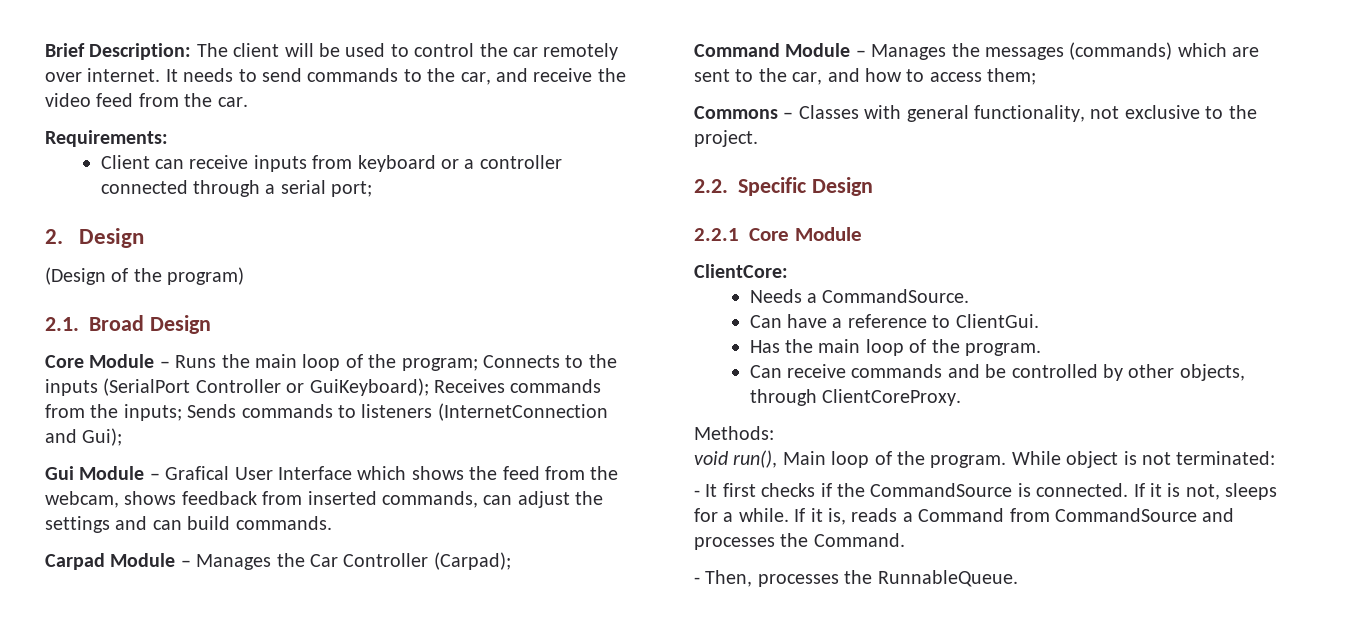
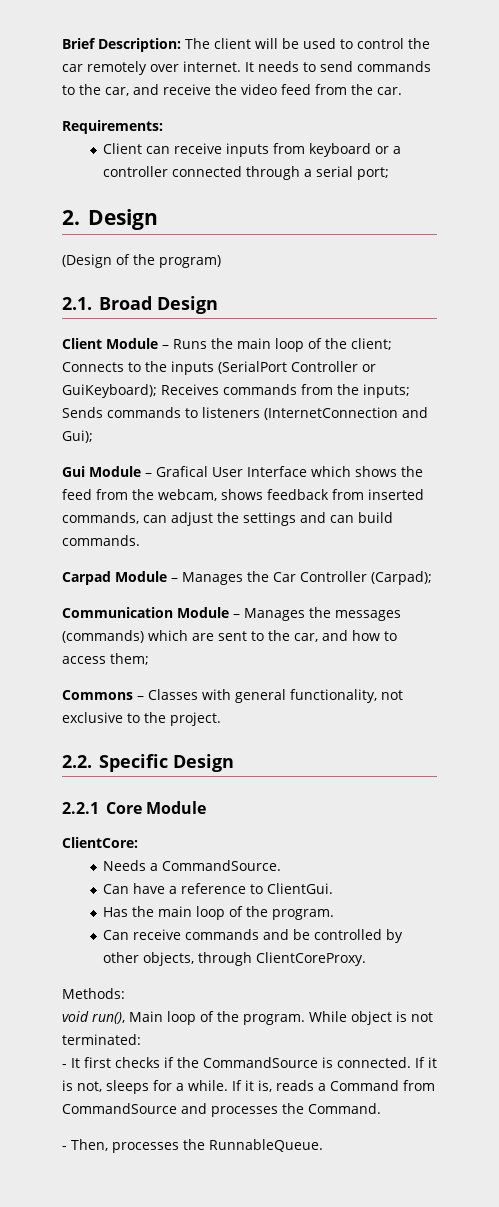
- Core Module – Runs the main loop of the program; Connects to the inputs (SerialPort Controller or GuiKeyboard); Receives commands from the inputs; Sends commands to listeners (InternetConnection and Gui);
+ Client Module – Runs the main loop of the client; Connects to the inputs (SerialPort Controller or GuiKeyboard); Receives commands from the inputs; Sends commands to listeners (InternetConnection and Gui);
- Command Module – Manages the messages (commands) which are sent to the car, and how to access them;
+ Communication Module – Manages the messages (commands) which are sent to the car, and how to access them;

